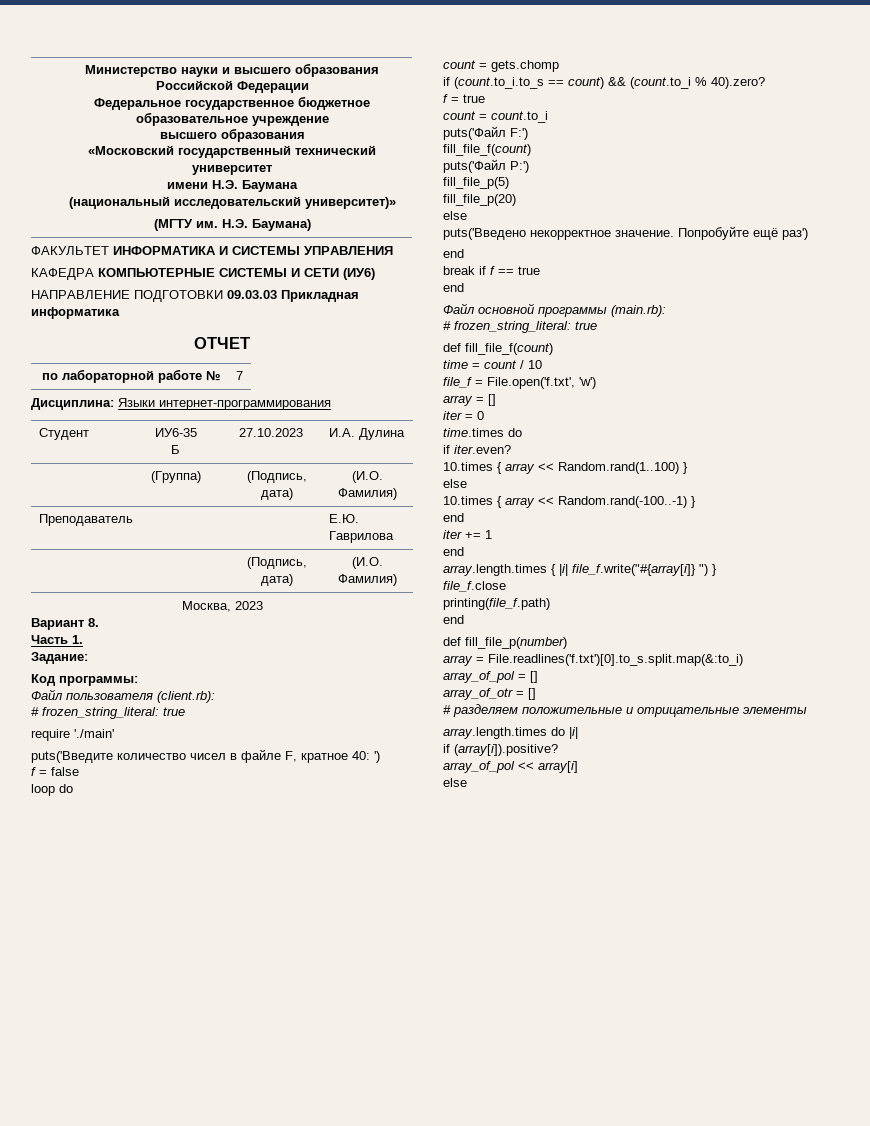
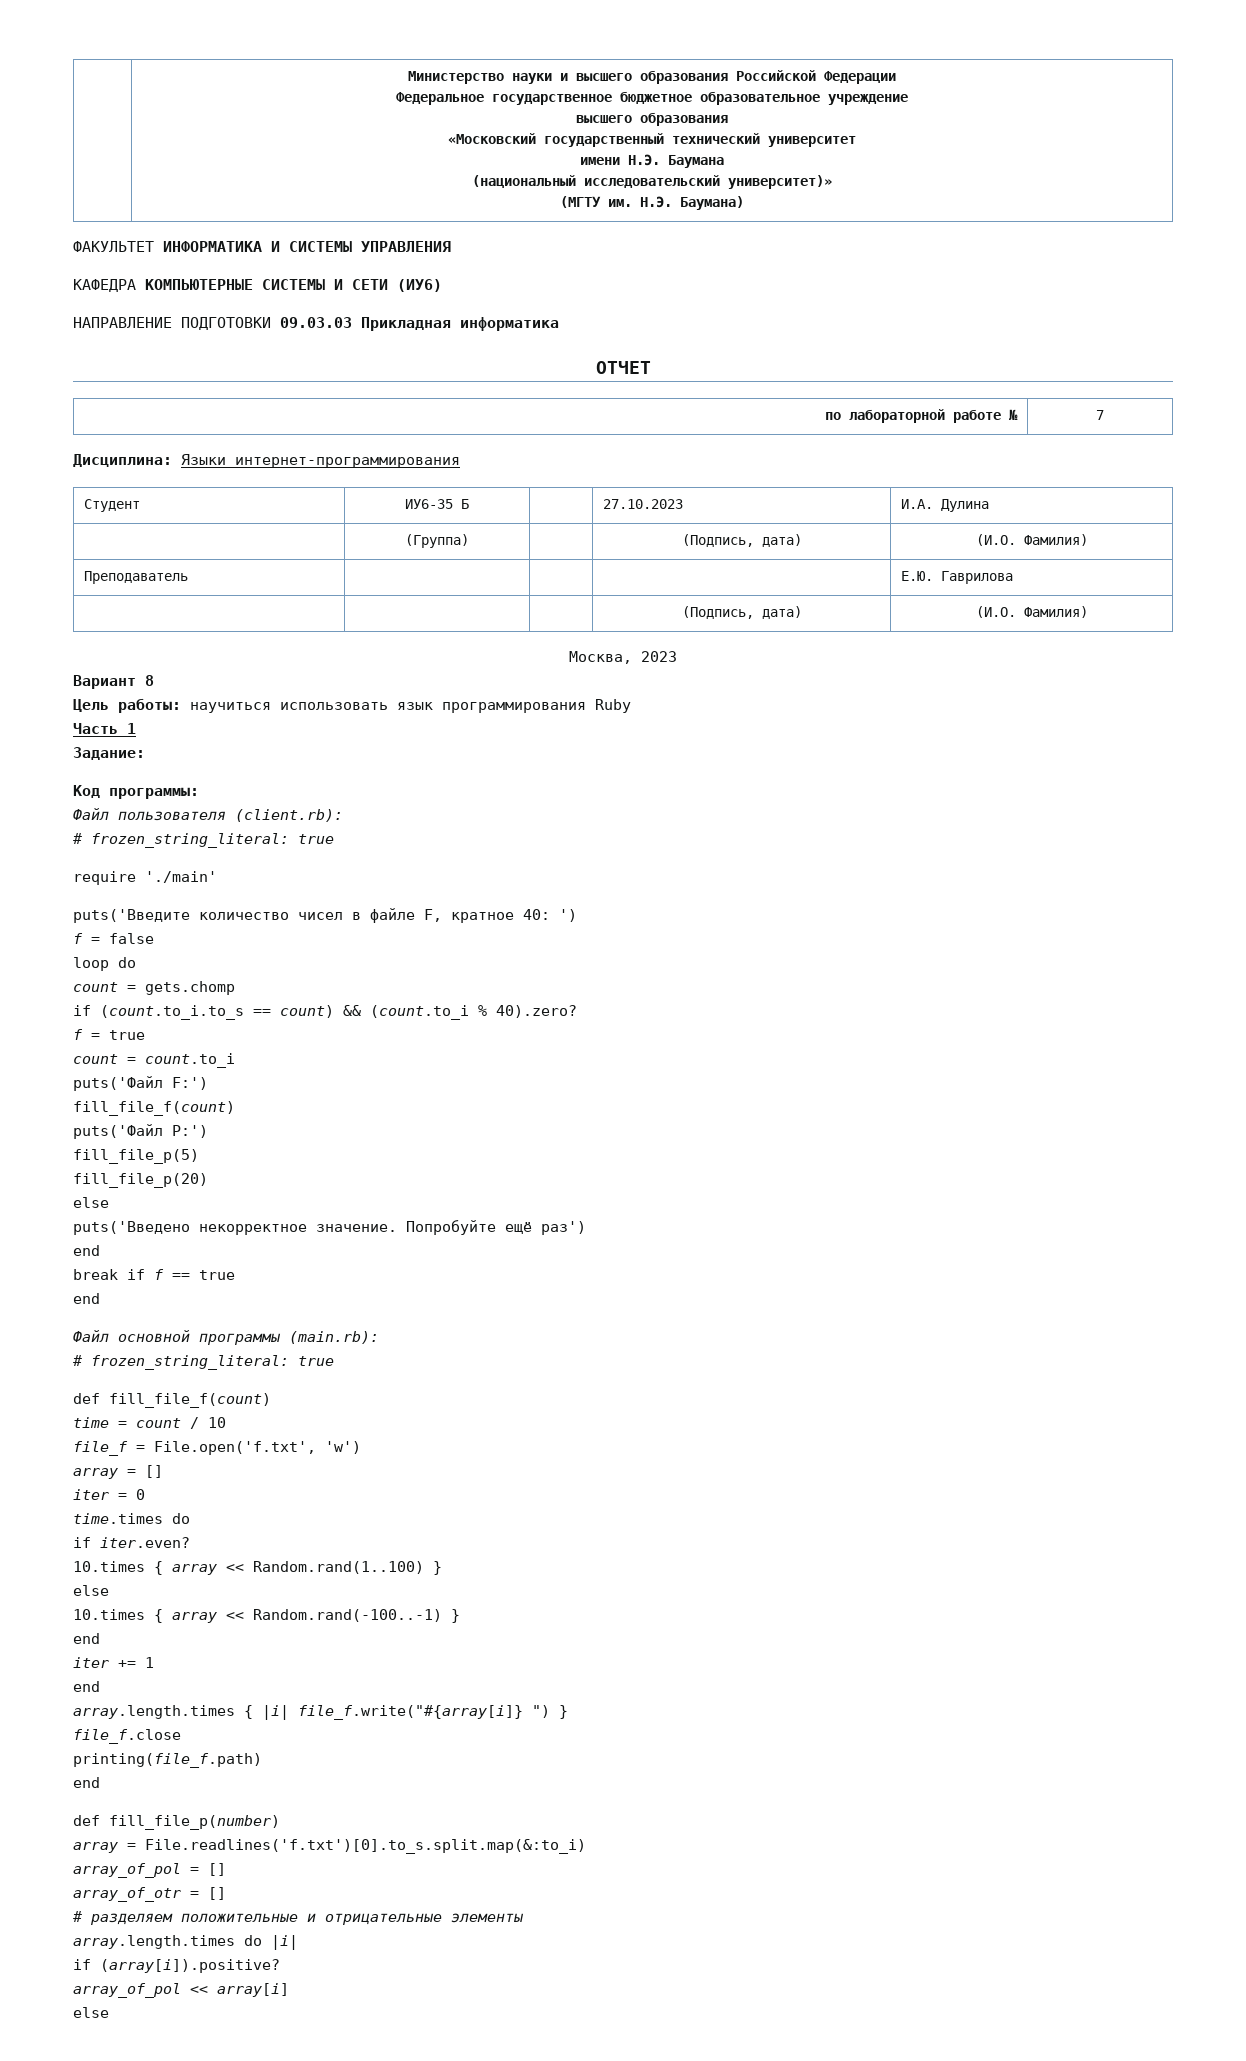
- Вариант 8.
+ Вариант 8
+ Цель работы: научиться использовать язык программирования Ruby
- Часть 1.
+ Часть 1

